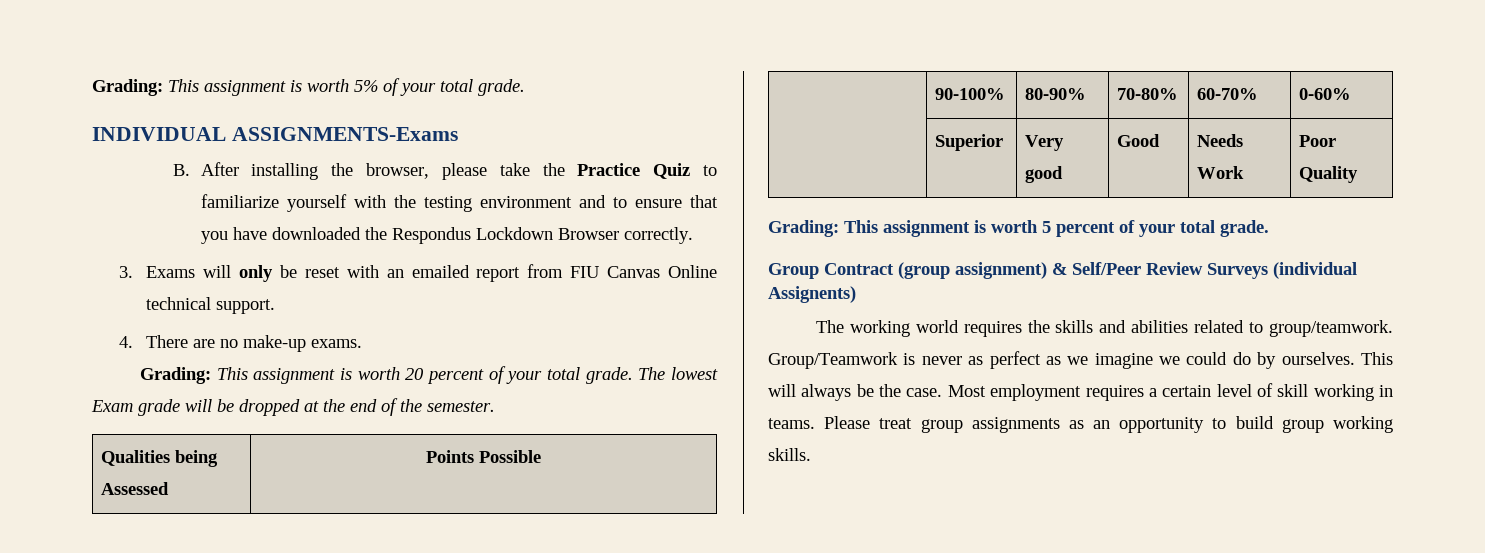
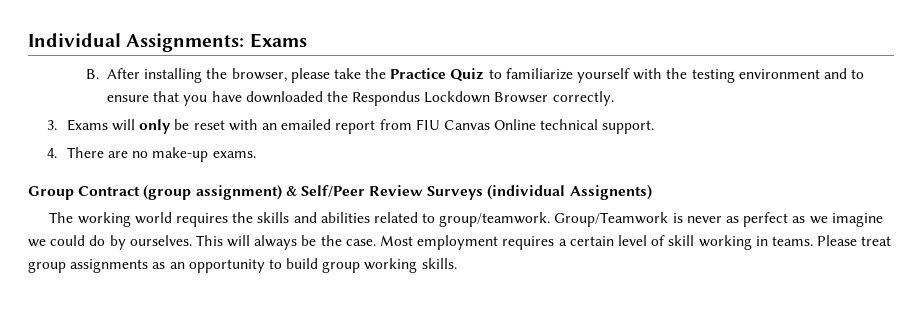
- Grading: This assignment is worth 5% of your total grade.
- INDIVIDUAL ASSIGNMENTS-Exams
+ Individual Assignments: Exams
- Grading: This assignment is worth 20 percent of your total grade. The lowest Exam grade will be dropped at the end of the semester.
- Qualities being Assessed | Points Possible
- | 90-100% | 80-90% | 70-80% | 60-70% | 0-60%
- | Superior | Very good | Good | Needs Work | Poor Quality
- Grading: This assignment is worth 5 percent of your total grade.

